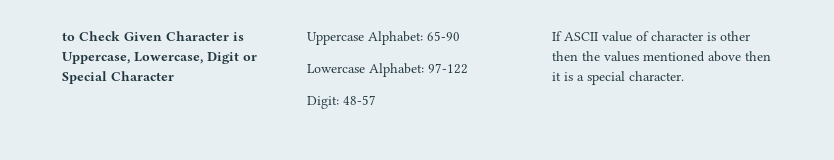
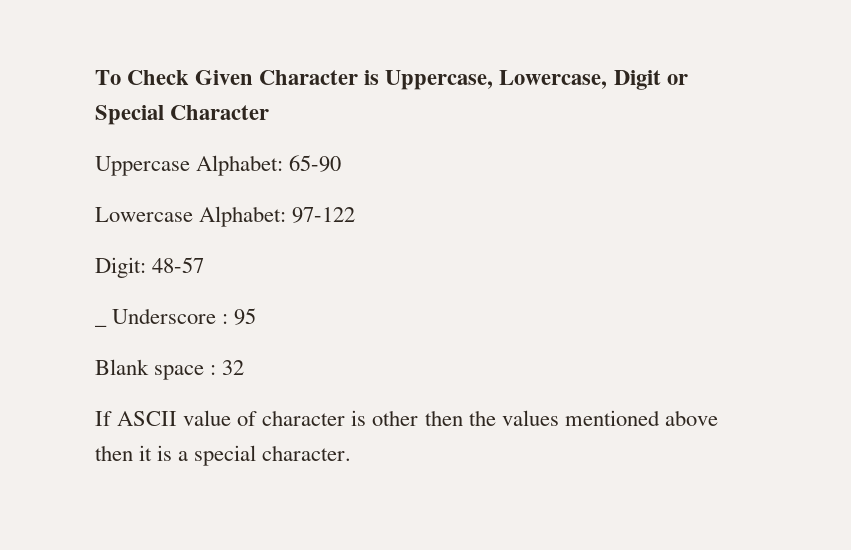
- to Check Given Character is Uppercase, Lowercase, Digit or Special Character
+ To Check Given Character is Uppercase, Lowercase, Digit or Special Character
+ _ Underscore : 95
+ Blank space : 32

